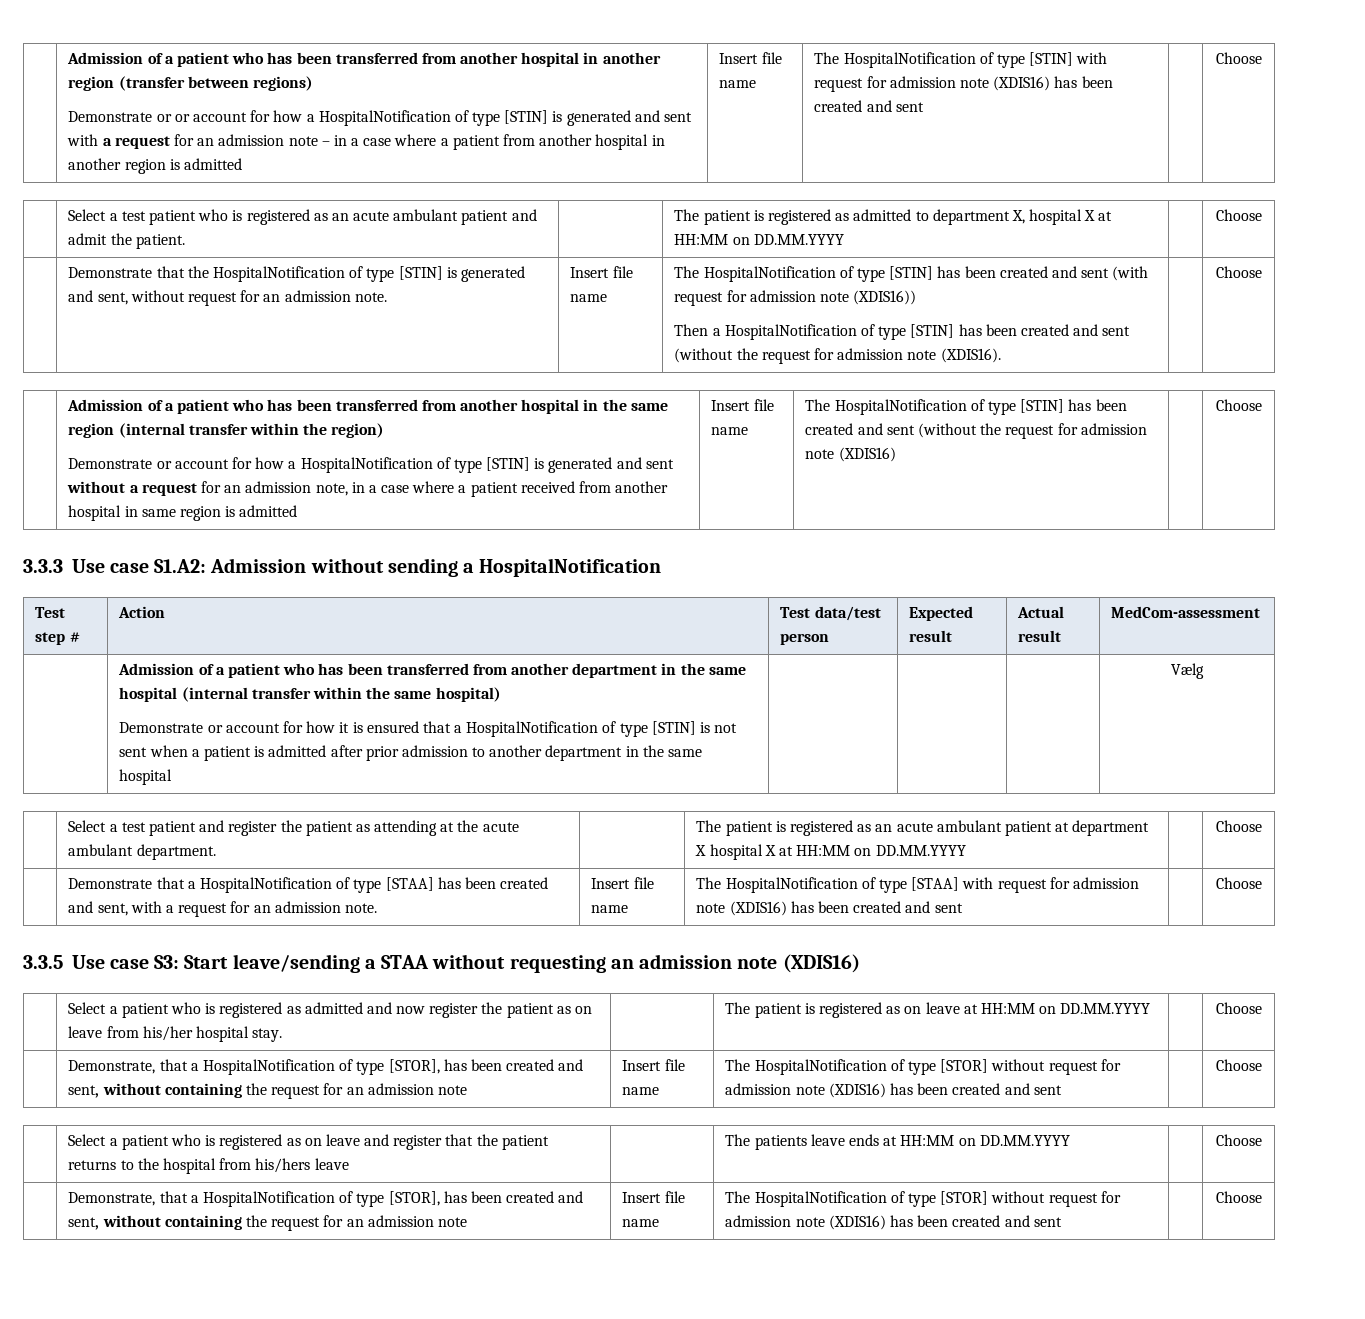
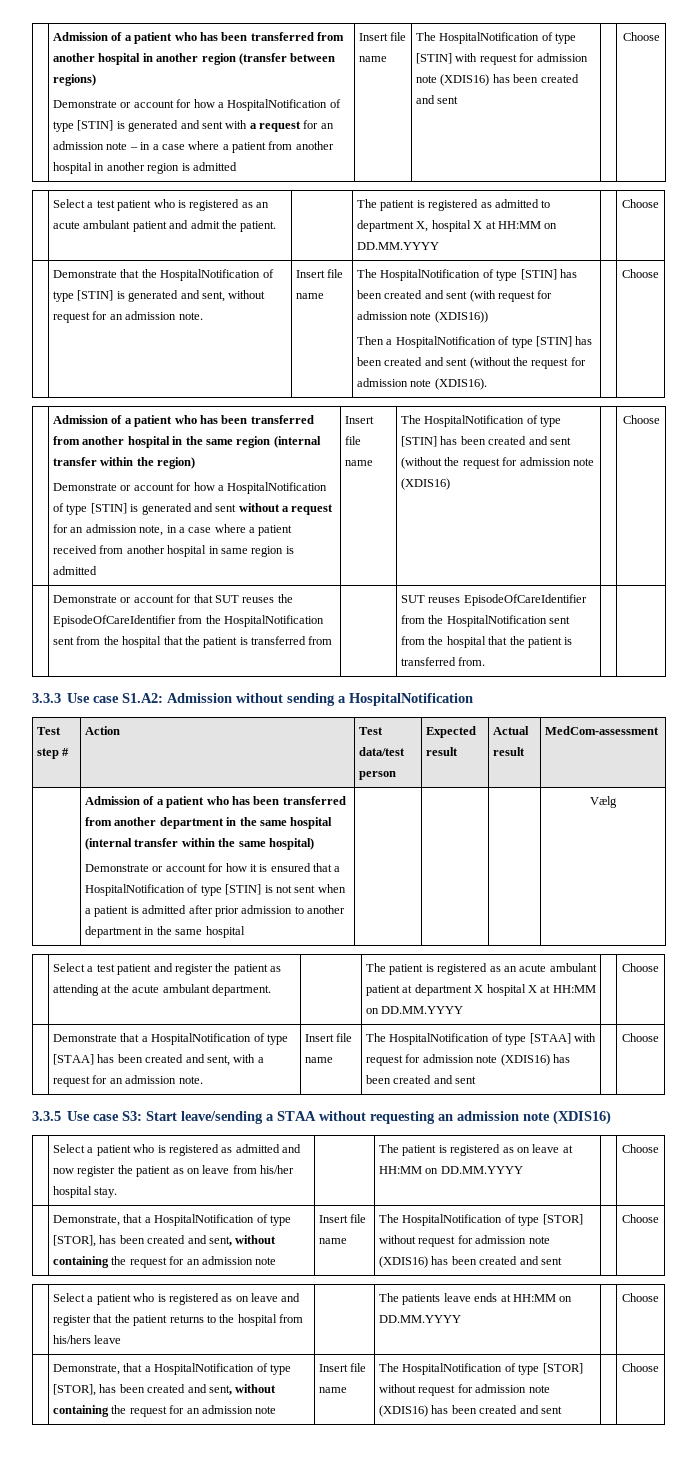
- Demonstrate or or account for how a HospitalNotification of type [STIN] is generated and sent with a request for an admission note – in a case where a patient from another hospital in another region is admitted
+ Demonstrate or account for how a HospitalNotification of type [STIN] is generated and sent with a request for an admission note – in a case where a patient from another hospital in another region is admitted
+ | Demonstrate or account for that SUT reuses the EpisodeOfCareIdentifier from the HospitalNotification sent from the hospital that the patient is transferred from | | SUT reuses EpisodeOfCareIdentifier from the HospitalNotification sent from the hospital that the patient is transferred from. | |

